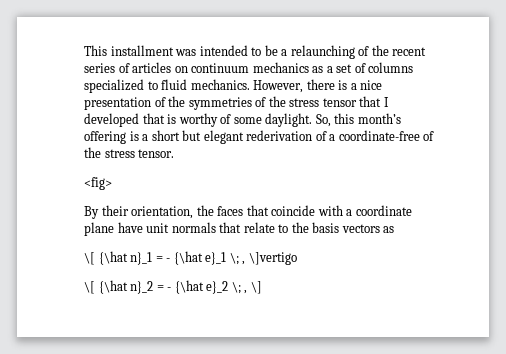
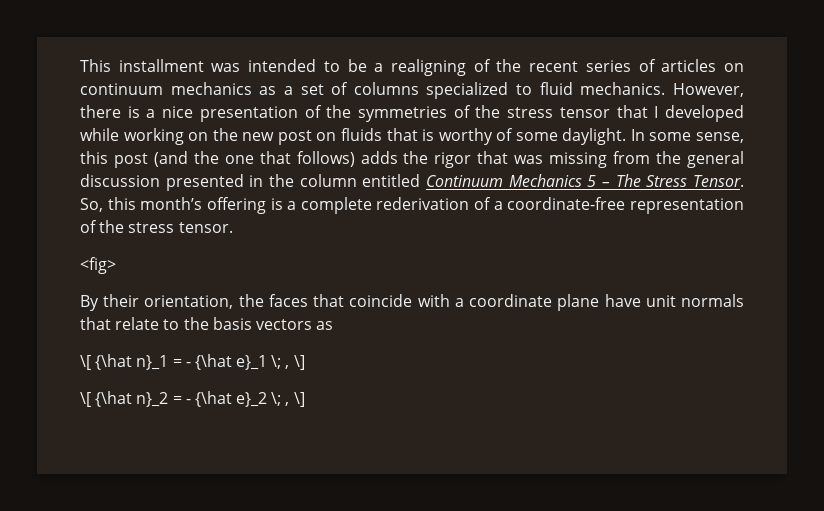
- This installment was intended to be a relaunching of the recent series of articles on continuum mechanics as a set of columns specialized to fluid mechanics.
+ This installment was intended to be a realigning of the recent series of articles on continuum mechanics as a set of columns specialized to fluid mechanics.
- However, there is a nice presentation of the symmetries of the stress tensor that I developed that is worthy of some daylight.
+ However, there is a nice presentation of the symmetries of the stress tensor that I developed while working on the new post on fluids that is worthy of some daylight.
+ In some sense, this post (and the one that follows) adds the rigor that was missing from the general discussion presented in the column entitled Continuum Mechanics 5 – The Stress Tensor.
- So, this month’s offering is a short but elegant rederivation of a coordinate-free of the stress tensor.
+ So, this month’s offering is a complete rederivation of a coordinate-free representation of the stress tensor.
- \[ {\hat n}_1 = - {\hat e}_1 \; , \]vertigo
+ \[ {\hat n}_1 = - {\hat e}_1 \; , \]

